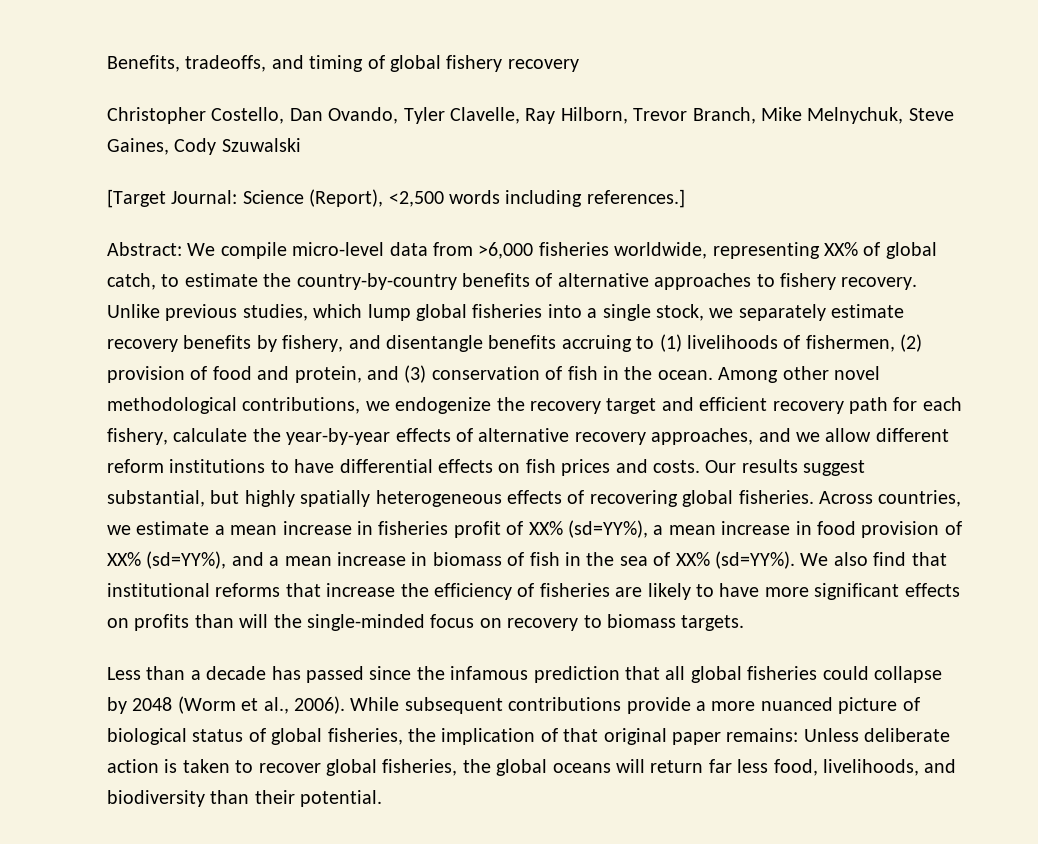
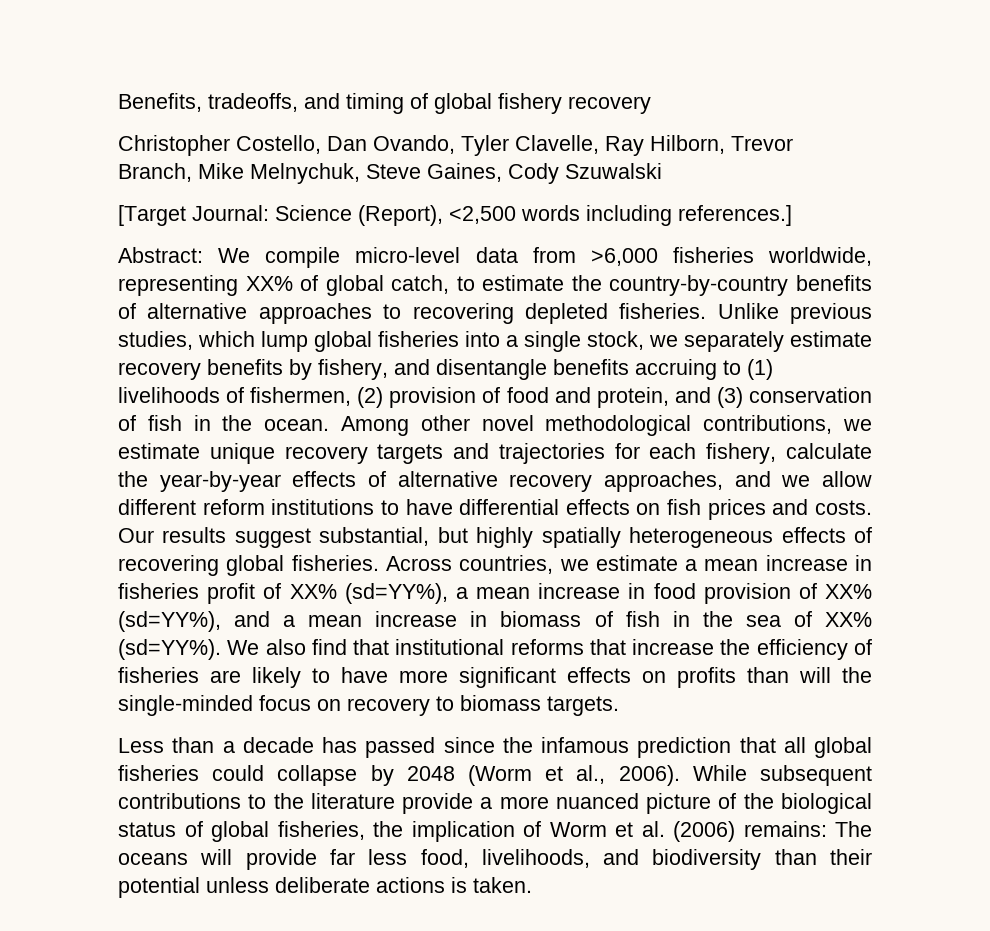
- Abstract: We compile micro-level data from >6,000 fisheries worldwide, representing XX% of global catch, to estimate the country-by-country benefits of alternative approaches to fishery recovery.
+ Abstract: We compile micro-level data from >6,000 fisheries worldwide, representing XX% of global catch, to estimate the country-by-country benefits of alternative approaches to recovering depleted fisheries.
- Among other novel methodological contributions, we endogenize the recovery target and efficient recovery path for each fishery, calculate the year-by-year effects of alternative recovery approaches, and we allow different reform institutions to have differential effects on fish prices and costs.
+ Among other novel methodological contributions, we estimate unique recovery targets and trajectories for each fishery, calculate the year-by-year effects of alternative recovery approaches, and we allow different reform institutions to have differential effects on fish prices and costs.
- While subsequent contributions provide a more nuanced picture of biological status of global fisheries, the implication of that original paper remains: Unless deliberate action is taken to recover global fisheries, the global oceans will return far less food, livelihoods, and biodiversity than their potential.
+ While subsequent contributions to the literature provide a more nuanced picture of the biological status of global fisheries, the implication of Worm et al. (2006) remains: The oceans will provide far less food, livelihoods, and biodiversity than their potential unless deliberate actions is taken.

